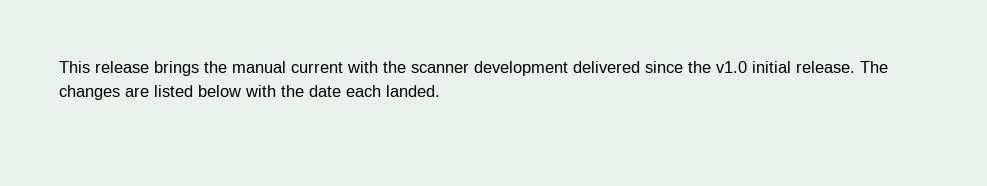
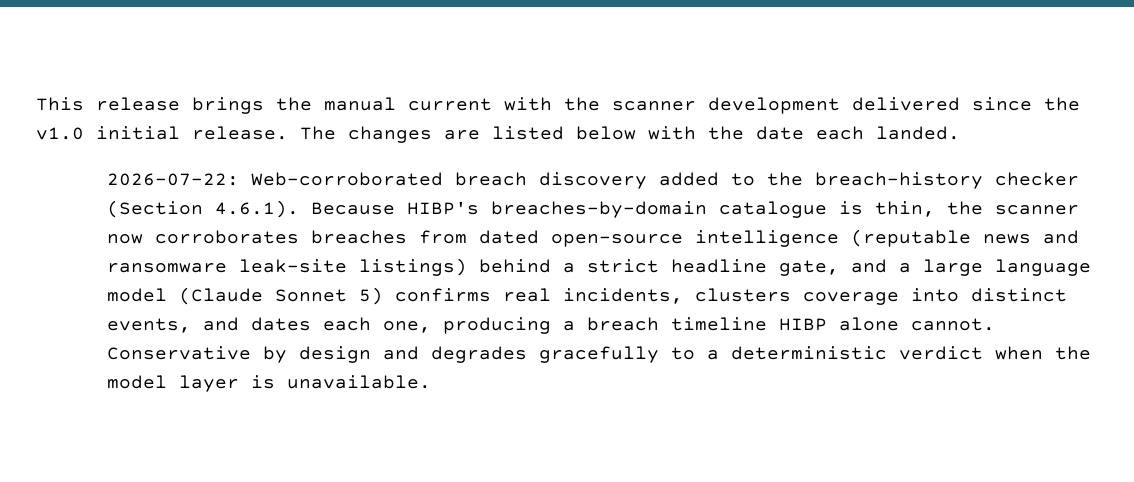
+ 2026-07-22: Web-corroborated breach discovery added to the breach-history checker (Section 4.6.1). Because HIBP's breaches-by-domain catalogue is thin, the scanner now corroborates breaches from dated open-source intelligence (reputable news and ransomware leak-site listings) behind a strict headline gate, and a large language model (Claude Sonnet 5) confirms real incidents, clusters coverage into distinct events, and dates each one, producing a breach timeline HIBP alone cannot. Conservative by design and degrades gracefully to a deterministic verdict when the model layer is unavailable.

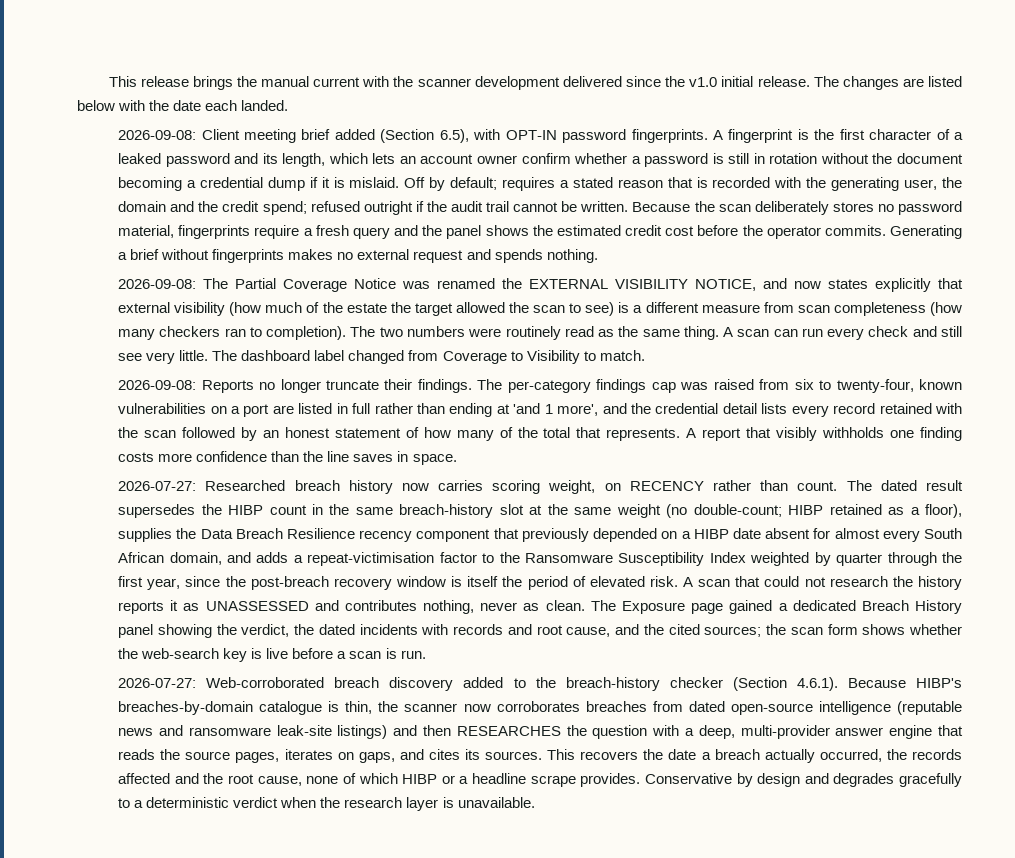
- 2026-07-22: Web-corroborated breach discovery added to the breach-history checker (Section 4.6.1). Because HIBP's breaches-by-domain catalogue is thin, the scanner now corroborates breaches from dated open-source intelligence (reputable news and ransomware leak-site listings) behind a strict headline gate, and a large language model (Claude Sonnet 5) confirms real incidents, clusters coverage into distinct events, and dates each one, producing a breach timeline HIBP alone cannot.
+ 2026-09-08: Client meeting brief added (Section 6.5), with OPT-IN password fingerprints. A fingerprint is the first character of a leaked password and its length, which lets an account owner confirm whether a password is still in rotation without the document becoming a credential dump if it is mislaid. Off by default; requires a stated reason that is recorded with the generating user, the domain and the credit spend; refused outright if the audit trail cannot be written. Because the scan deliberately stores no password material, fingerprints require a fresh query and the panel shows the estimated credit cost before the operator commits. Generating a brief without fingerprints makes no external request and spends nothing.
+ 2026-09-08: The Partial Coverage Notice was renamed the EXTERNAL VISIBILITY NOTICE, and now states explicitly that external visibility (how much of the estate the target allowed the scan to see) is a different measure from scan completeness (how many checkers ran to completion). The two numbers were routinely read as the same thing. A scan can run every check and still see very little. The dashboard label changed from Coverage to Visibility to match.
+ 2026-09-08: Reports no longer truncate their findings. The per-category findings cap was raised from six to twenty-four, known vulnerabilities on a port are listed in full rather than ending at 'and 1 more', and the credential detail lists every record retained with the scan followed by an honest statement of how many of the total that represents. A report that visibly withholds one finding costs more confidence than the line saves in space.
+ 2026-07-27: Researched breach history now carries scoring weight, on RECENCY rather than count. The dated result supersedes the HIBP count in the same breach-history slot at the same weight (no double-count; HIBP retained as a floor), supplies the Data Breach Resilience recency component that previously depended on a HIBP date absent for almost every South African domain, and adds a repeat-victimisation factor to the Ransomware Susceptibility Index weighted by quarter through the first year, since the post-breach recovery window is itself the period of elevated risk. A scan that could not research the history reports it as UNASSESSED and contributes nothing, never as clean. The Exposure page gained a dedicated Breach History panel showing the verdict, the dated incidents with records and root cause, and the cited sources; the scan form shows whether the web-search key is live before a scan is run.
+ 2026-07-27: Web-corroborated breach discovery added to the breach-history checker (Section 4.6.1). Because HIBP's breaches-by-domain catalogue is thin, the scanner now corroborates breaches from dated open-source intelligence (reputable news and ransomware leak-site listings) and then RESEARCHES the question with a deep, multi-provider answer engine that reads the source pages, iterates on gaps, and cites its sources. This recovers the date a breach actually occurred, the records affected and the root cause, none of which HIBP or a headline scrape provides.
- Conservative by design and degrades gracefully to a deterministic verdict when the model layer is unavailable.
+ Conservative by design and degrades gracefully to a deterministic verdict when the research layer is unavailable.

